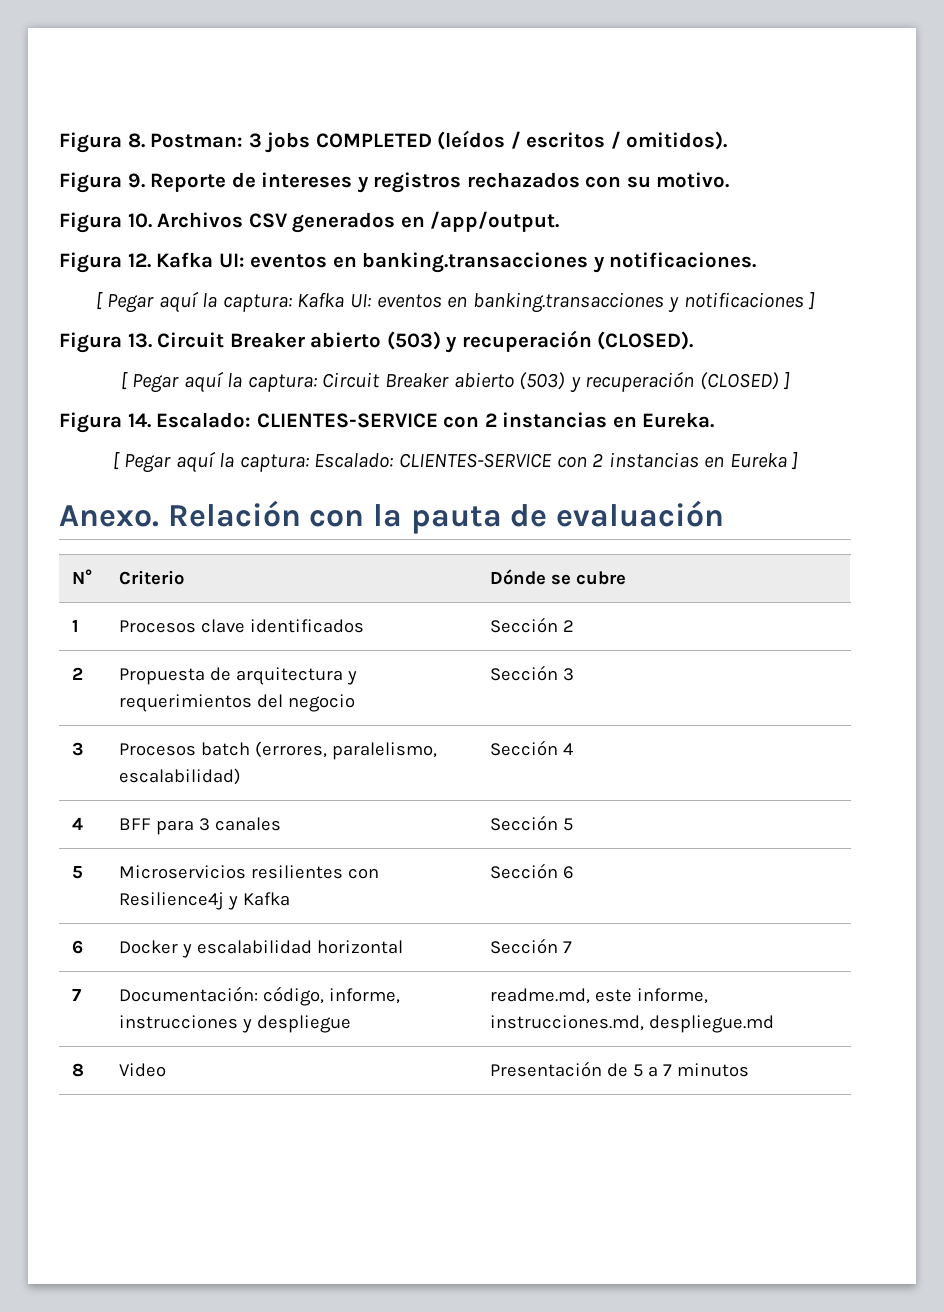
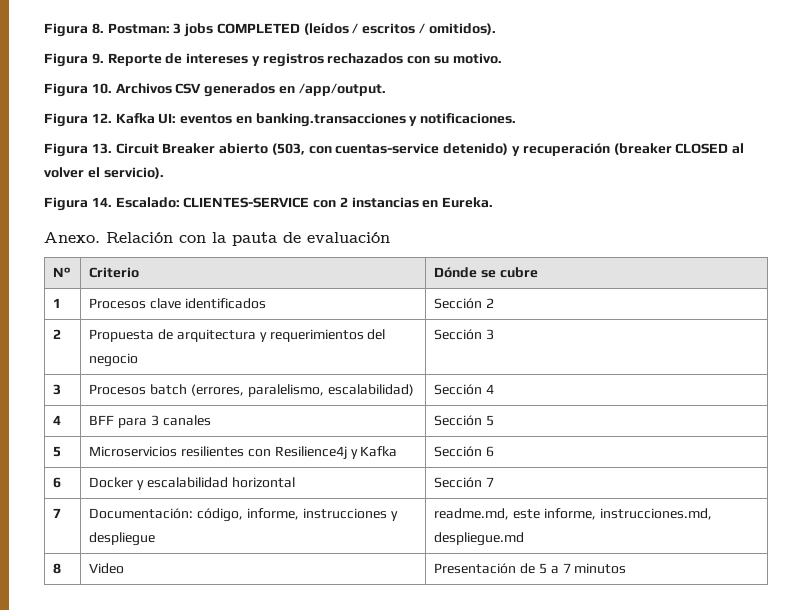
- [ Pegar aquí la captura: Kafka UI: eventos en banking.transacciones y notificaciones ]
- Figura 13. Circuit Breaker abierto (503) y recuperación (CLOSED).
- [ Pegar aquí la captura: Circuit Breaker abierto (503) y recuperación (CLOSED) ]
+ Figura 13. Circuit Breaker abierto (503, con cuentas-service detenido) y recuperación (breaker CLOSED al volver el servicio).
- [ Pegar aquí la captura: Escalado: CLIENTES-SERVICE con 2 instancias en Eureka ]

